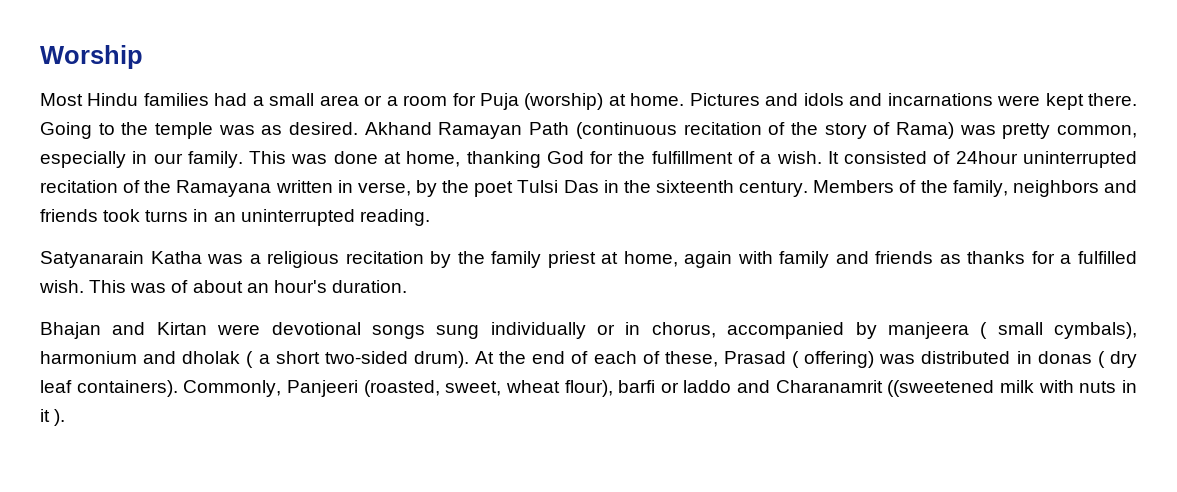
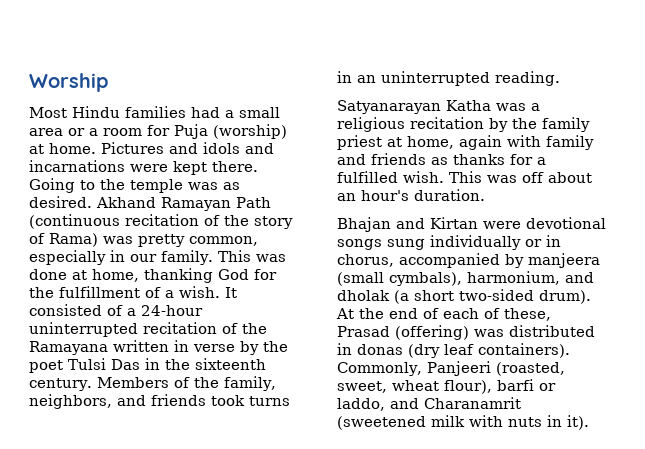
- It consisted of 24hour uninterrupted recitation of the Ramayana written in verse, by the poet Tulsi Das in the sixteenth century.
+ It consisted of a 24-hour uninterrupted recitation of the Ramayana written in verse by the poet Tulsi Das in the sixteenth century.
- Members of the family, neighbors and friends took turns in an uninterrupted reading.
+ Members of the family, neighbors, and friends took turns in an uninterrupted reading.
- Satyanarain Katha was a religious recitation by the family priest at home, again with family and friends as thanks for a fulfilled wish.
+ Satyanarayan Katha was a religious recitation by the family priest at home, again with family and friends as thanks for a fulfilled wish.
- This was of about an hour's duration.
+ This was off about an hour's duration.
- Bhajan and Kirtan were devotional songs sung individually or in chorus, accompanied by manjeera ( small cymbals), harmonium and dholak ( a short two-sided drum).
+ Bhajan and Kirtan were devotional songs sung individually or in chorus, accompanied by manjeera (small cymbals), harmonium, and dholak (a short two-sided drum).
- At the end of each of these, Prasad ( offering) was distributed in donas ( dry leaf containers).
+ At the end of each of these, Prasad (offering) was distributed in donas (dry leaf containers).
- Commonly, Panjeeri (roasted, sweet, wheat flour), barfi or laddo and Charanamrit ((sweetened milk with nuts in it ).
+ Commonly, Panjeeri (roasted, sweet, wheat flour), barfi or laddo, and Charanamrit (sweetened milk with nuts in it).

